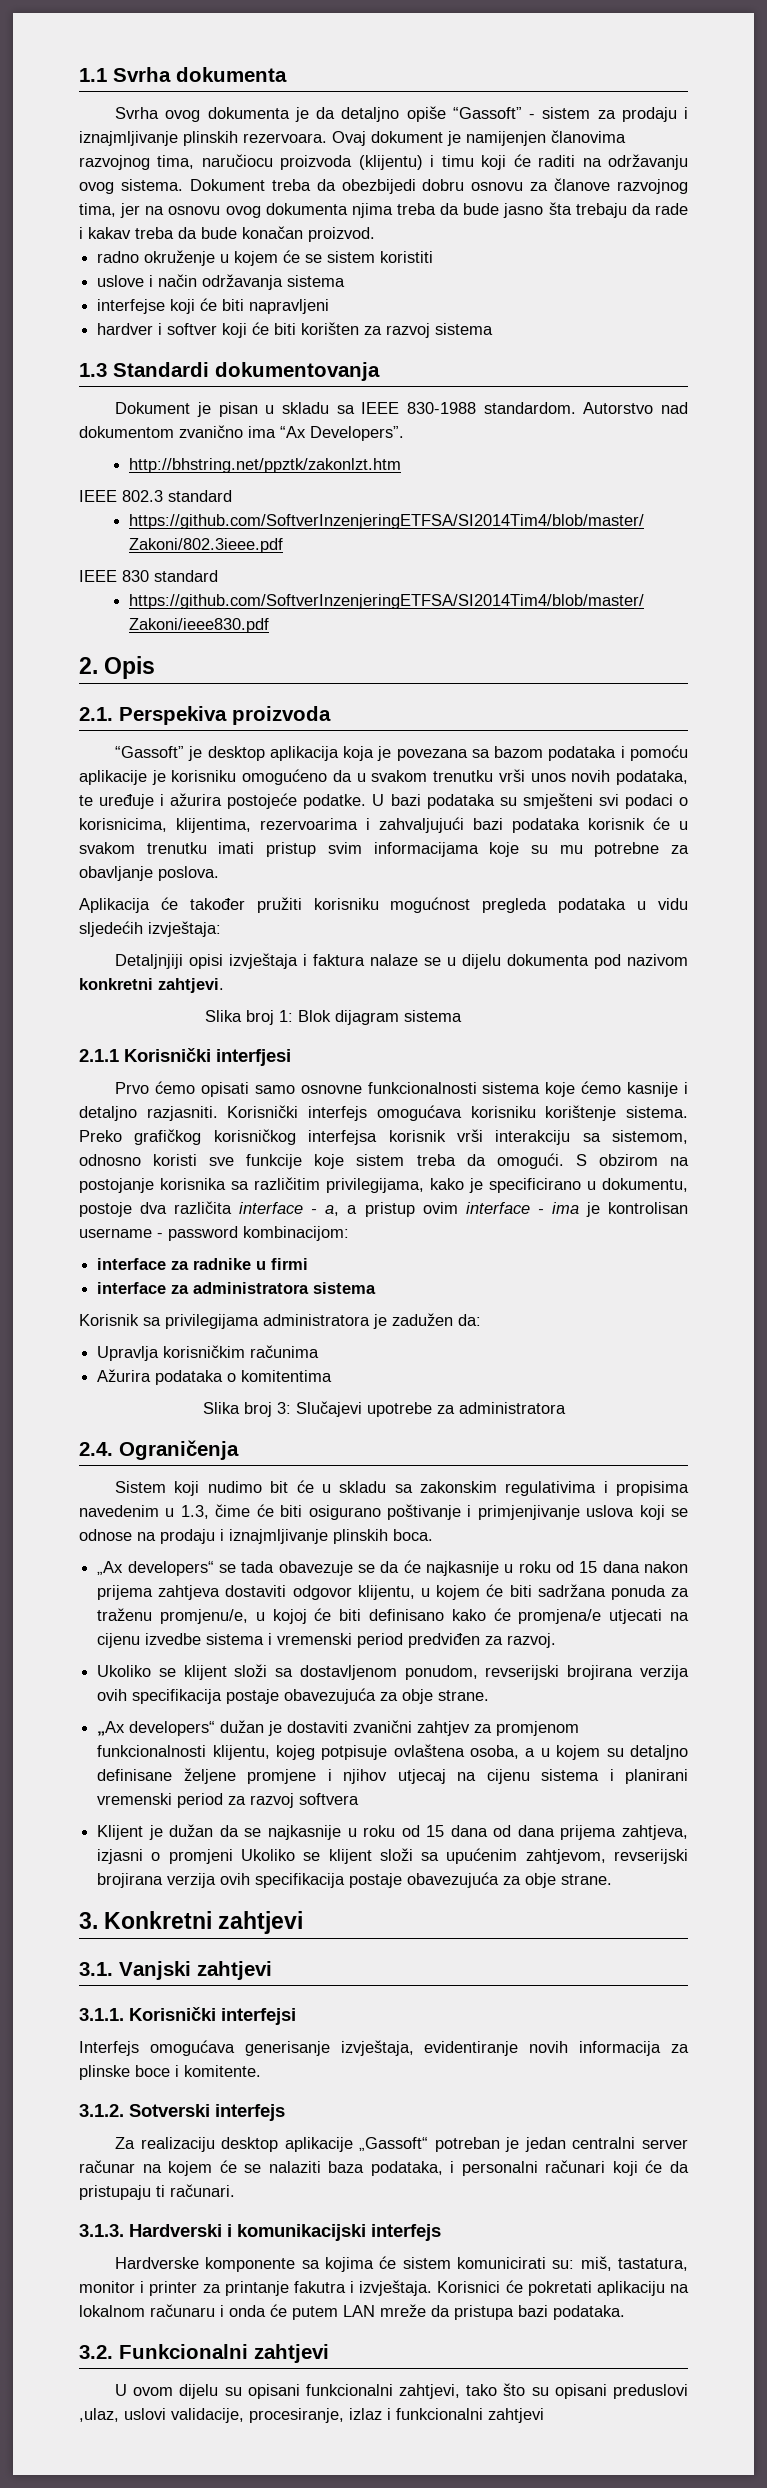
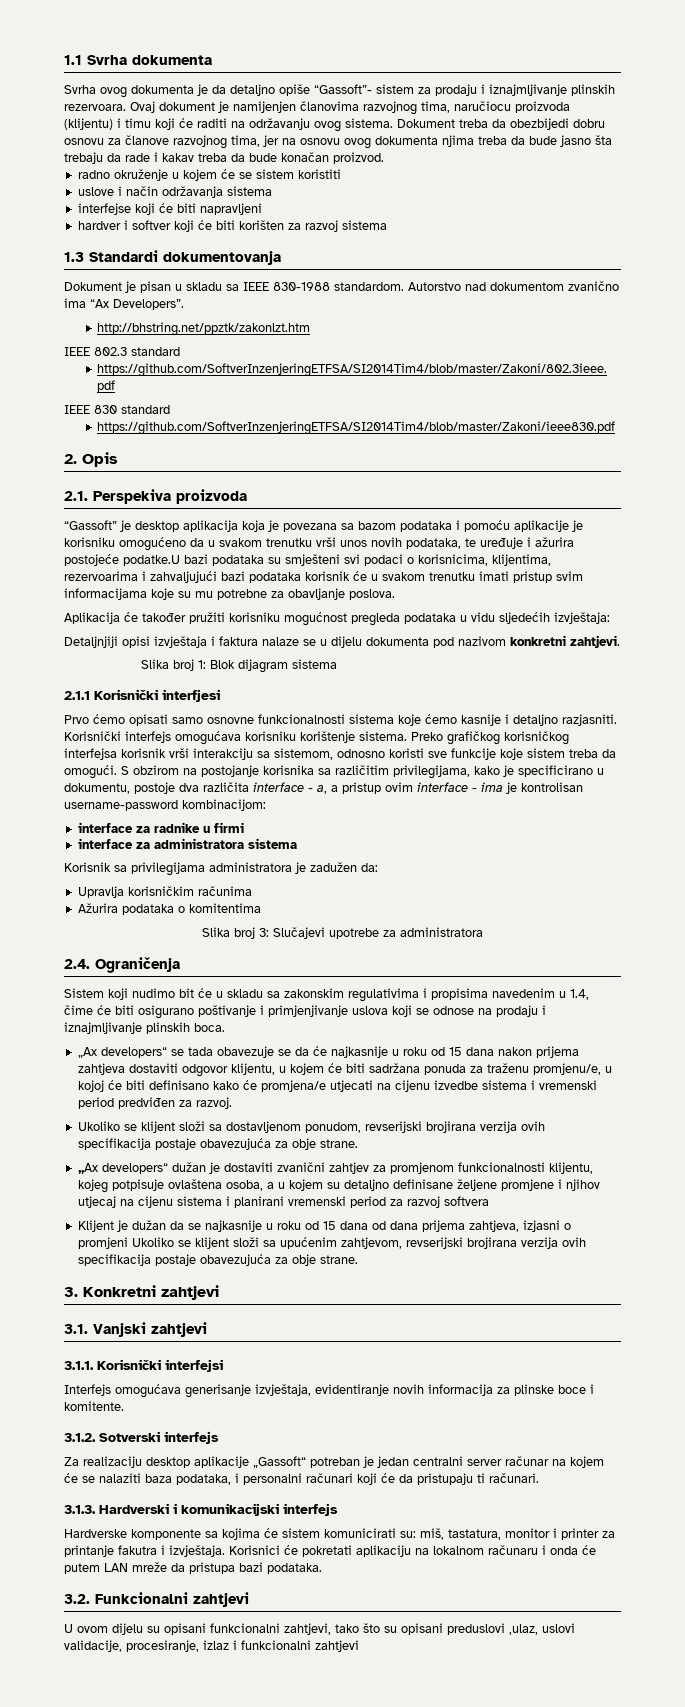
- Svrha ovog dokumenta je da detaljno opiše “Gassoft” - sistem za prodaju i iznajmljivanje plinskih rezervoara.
+ Svrha ovog dokumenta je da detaljno opiše “Gassoft”- sistem za prodaju i iznajmljivanje plinskih rezervoara.
- “Gassoft” je desktop aplikacija koja je povezana sa bazom podataka i pomoću aplikacije je korisniku omogućeno da u svakom trenutku vrši unos novih podataka, te uređuje i ažurira postojeće podatke. U bazi podataka su smješteni svi podaci o korisnicima, klijentima, rezervoarima i zahvaljujući bazi podataka korisnik će u svakom trenutku imati pristup svim informacijama koje su mu potrebne za obavljanje poslova.
+ “Gassoft” je desktop aplikacija koja je povezana sa bazom podataka i pomoću aplikacije je korisniku omogućeno da u svakom trenutku vrši unos novih podataka, te uređuje i ažurira postojeće podatke.U bazi podataka su smješteni svi podaci o korisnicima, klijentima, rezervoarima i zahvaljujući bazi podataka korisnik će u svakom trenutku imati pristup svim informacijama koje su mu potrebne za obavljanje poslova.
- S obzirom na postojanje korisnika sa različitim privilegijama, kako je specificirano u dokumentu, postoje dva različita interface - a, a pristup ovim interface - ima je kontrolisan username - password kombinacijom:
+ S obzirom na postojanje korisnika sa različitim privilegijama, kako je specificirano u dokumentu, postoje dva različita interface - a, a pristup ovim interface - ima je kontrolisan username-password kombinacijom:
- Sistem koji nudimo bit će u skladu sa zakonskim regulativima i propisima navedenim u 1.3, čime će biti osigurano poštivanje i primjenjivanje uslova koji se odnose na prodaju i iznajmljivanje plinskih boca.
+ Sistem koji nudimo bit će u skladu sa zakonskim regulativima i propisima navedenim u 1.4, čime će biti osigurano poštivanje i primjenjivanje uslova koji se odnose na prodaju i iznajmljivanje plinskih boca.

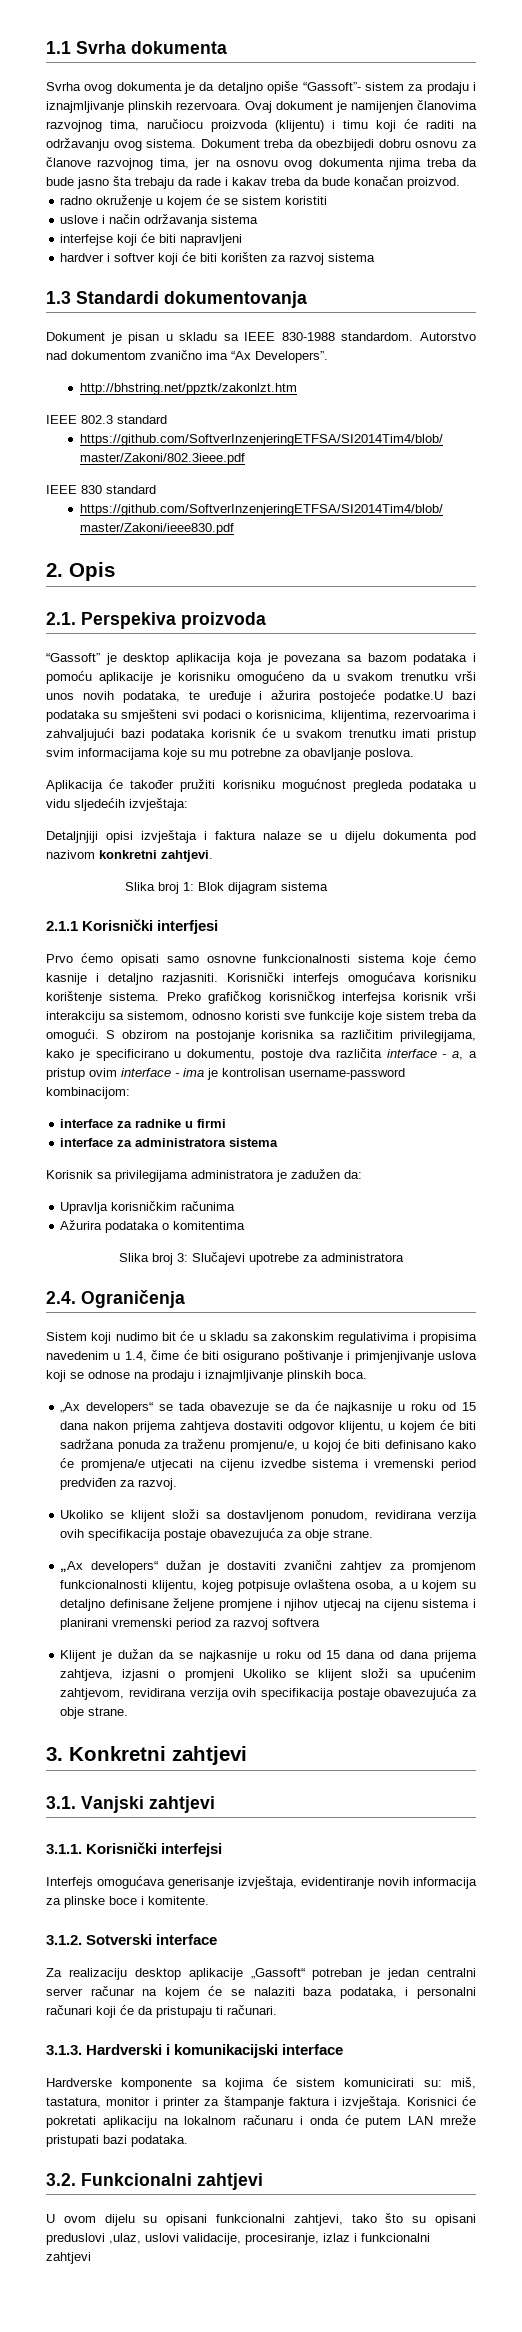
- Ukoliko se klijent složi sa dostavljenom ponudom, revserijski brojirana verzija ovih specifikacija postaje obavezujuća za obje strane.
+ Ukoliko se klijent složi sa dostavljenom ponudom, revidirana verzija ovih specifikacija postaje obavezujuća za obje strane.
- Klijent je dužan da se najkasnije u roku od 15 dana od dana prijema zahtjeva, izjasni o promjeni Ukoliko se klijent složi sa upućenim zahtjevom, revserijski brojirana verzija ovih specifikacija postaje obavezujuća za obje strane.
+ Klijent je dužan da se najkasnije u roku od 15 dana od dana prijema zahtjeva, izjasni o promjeni Ukoliko se klijent složi sa upućenim zahtjevom, revidirana verzija ovih specifikacija postaje obavezujuća za obje strane.
- 3.1.2. Sotverski interfejs
+ 3.1.2. Sotverski interface
- 3.1.3. Hardverski i komunikacijski interfejs
+ 3.1.3. Hardverski i komunikacijski interface
- Hardverske komponente sa kojima će sistem komunicirati su: miš, tastatura, monitor i printer za printanje fakutra i izvještaja.
+ Hardverske komponente sa kojima će sistem komunicirati su: miš, tastatura, monitor i printer za štampanje faktura i izvještaja.
- Korisnici će pokretati aplikaciju na lokalnom računaru i onda će putem LAN mreže da pristupa bazi podataka.
+ Korisnici će pokretati aplikaciju na lokalnom računaru i onda će putem LAN mreže pristupati bazi podataka.

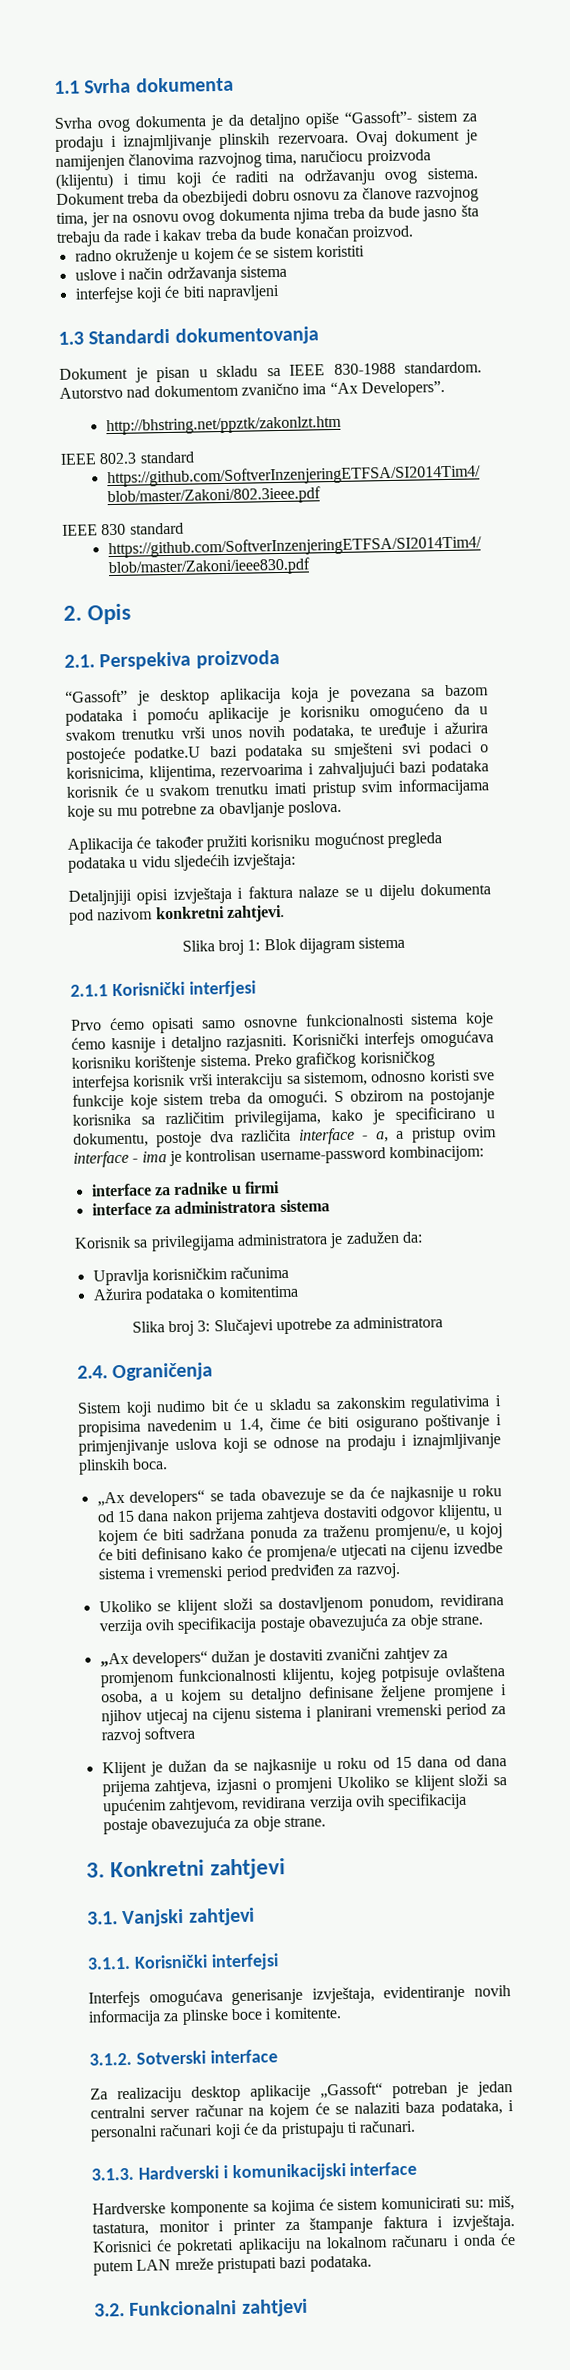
- hardver i softver koji će biti korišten za razvoj sistema
- U ovom dijelu su opisani funkcionalni zahtjevi, tako što su opisani preduslovi ,ulaz, uslovi validacije, procesiranje, izlaz i funkcionalni zahtjevi

